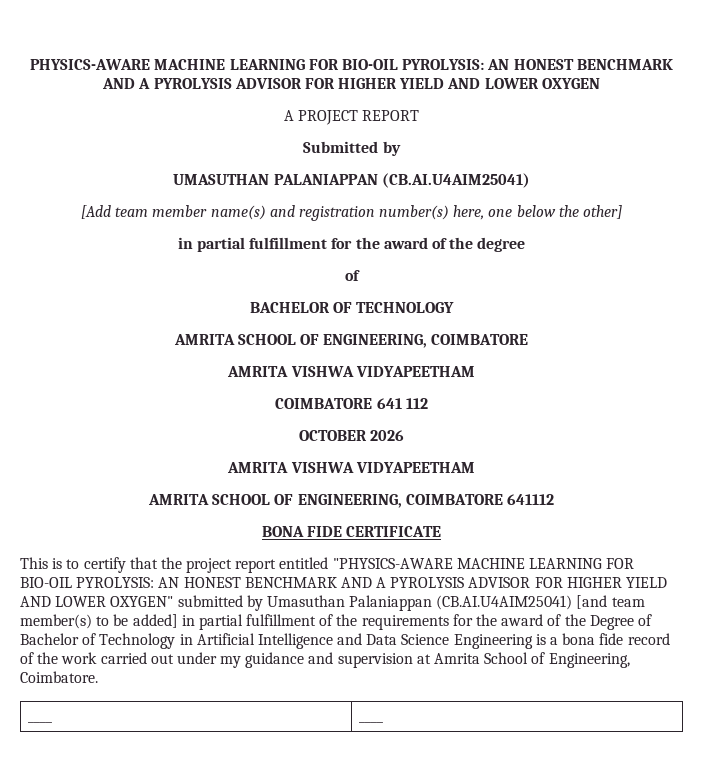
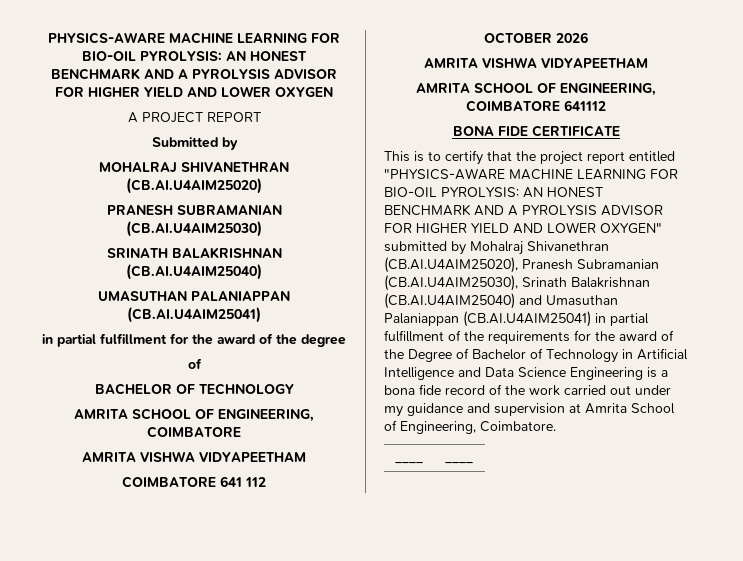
+ MOHALRAJ SHIVANETHRAN (CB.AI.U4AIM25020)
+ PRANESH SUBRAMANIAN (CB.AI.U4AIM25030)
+ SRINATH BALAKRISHNAN (CB.AI.U4AIM25040)
  UMASUTHAN PALANIAPPAN (CB.AI.U4AIM25041)
- [Add team member name(s) and registration number(s) here, one below the other]
- AN HONEST BENCHMARK AND A PYROLYSIS ADVISOR FOR HIGHER YIELD AND LOWER OXYGEN" submitted by Umasuthan Palaniappan (CB.AI.U4AIM25041) [and team member(s) to be added] in partial fulfillment of the requirements for the award of the Degree of Bachelor of Technology in Artificial Intelligence and Data Science Engineering is a bona fide record of the work carried out under my guidance and supervision at Amrita School of Engineering, Coimbatore.
+ AN HONEST BENCHMARK AND A PYROLYSIS ADVISOR FOR HIGHER YIELD AND LOWER OXYGEN" submitted by Mohalraj Shivanethran (CB.AI.U4AIM25020), Pranesh Subramanian (CB.AI.U4AIM25030), Srinath Balakrishnan (CB.AI.U4AIM25040) and Umasuthan Palaniappan (CB.AI.U4AIM25041) in partial fulfillment of the requirements for the award of the Degree of Bachelor of Technology in Artificial Intelligence and Data Science Engineering is a bona fide record of the work carried out under my guidance and supervision at Amrita School of Engineering, Coimbatore.

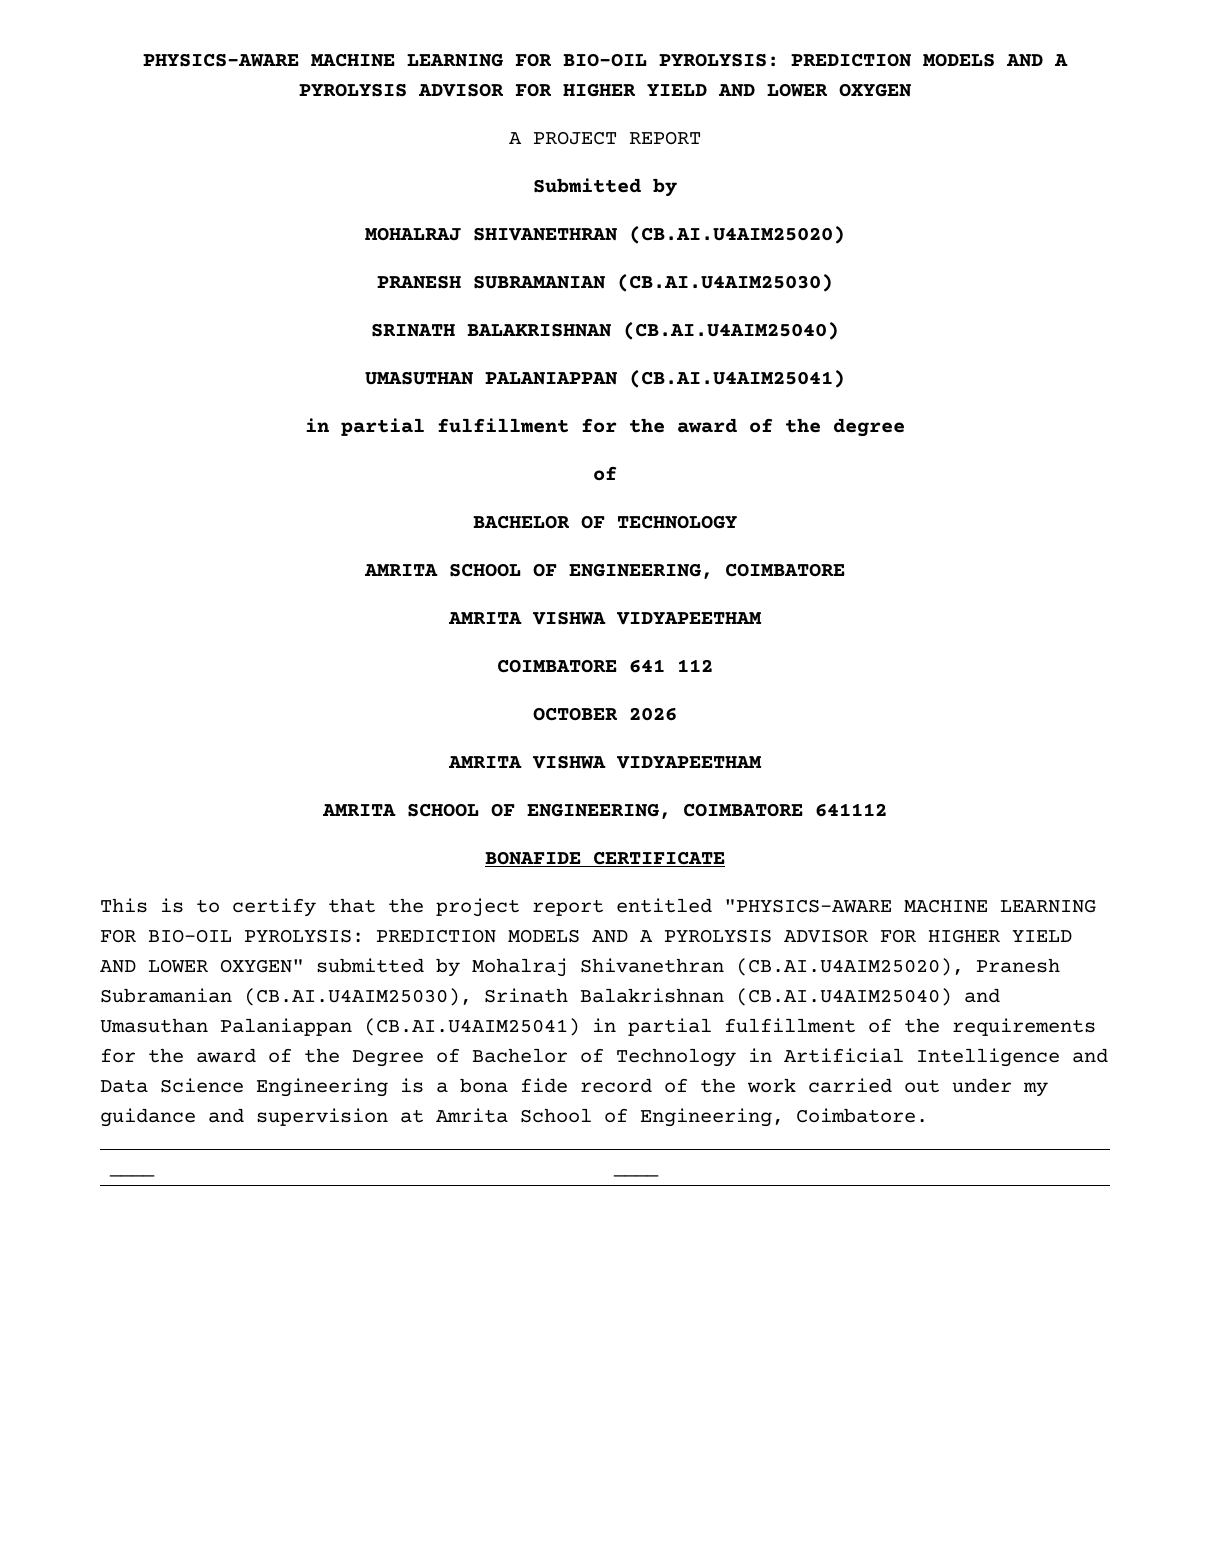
- PHYSICS-AWARE MACHINE LEARNING FOR BIO-OIL PYROLYSIS: AN HONEST BENCHMARK AND A PYROLYSIS ADVISOR FOR HIGHER YIELD AND LOWER OXYGEN
+ PHYSICS-AWARE MACHINE LEARNING FOR BIO-OIL PYROLYSIS: PREDICTION MODELS AND A PYROLYSIS ADVISOR FOR HIGHER YIELD AND LOWER OXYGEN
- BONA FIDE CERTIFICATE
+ BONAFIDE CERTIFICATE
- AN HONEST BENCHMARK AND A PYROLYSIS ADVISOR FOR HIGHER YIELD AND LOWER OXYGEN" submitted by Mohalraj Shivanethran (CB.AI.U4AIM25020), Pranesh Subramanian (CB.AI.U4AIM25030), Srinath Balakrishnan (CB.AI.U4AIM25040) and Umasuthan Palaniappan (CB.AI.U4AIM25041) in partial fulfillment of the requirements for the award of the Degree of Bachelor of Technology in Artificial Intelligence and Data Science Engineering is a bona fide record of the work carried out under my guidance and supervision at Amrita School of Engineering, Coimbatore.
+ PREDICTION MODELS AND A PYROLYSIS ADVISOR FOR HIGHER YIELD AND LOWER OXYGEN" submitted by Mohalraj Shivanethran (CB.AI.U4AIM25020), Pranesh Subramanian (CB.AI.U4AIM25030), Srinath Balakrishnan (CB.AI.U4AIM25040) and Umasuthan Palaniappan (CB.AI.U4AIM25041) in partial fulfillment of the requirements for the award of the Degree of Bachelor of Technology in Artificial Intelligence and Data Science Engineering is a bona fide record of the work carried out under my guidance and supervision at Amrita School of Engineering, Coimbatore.

